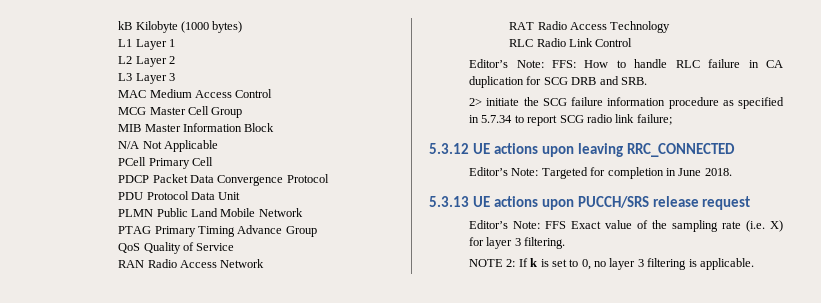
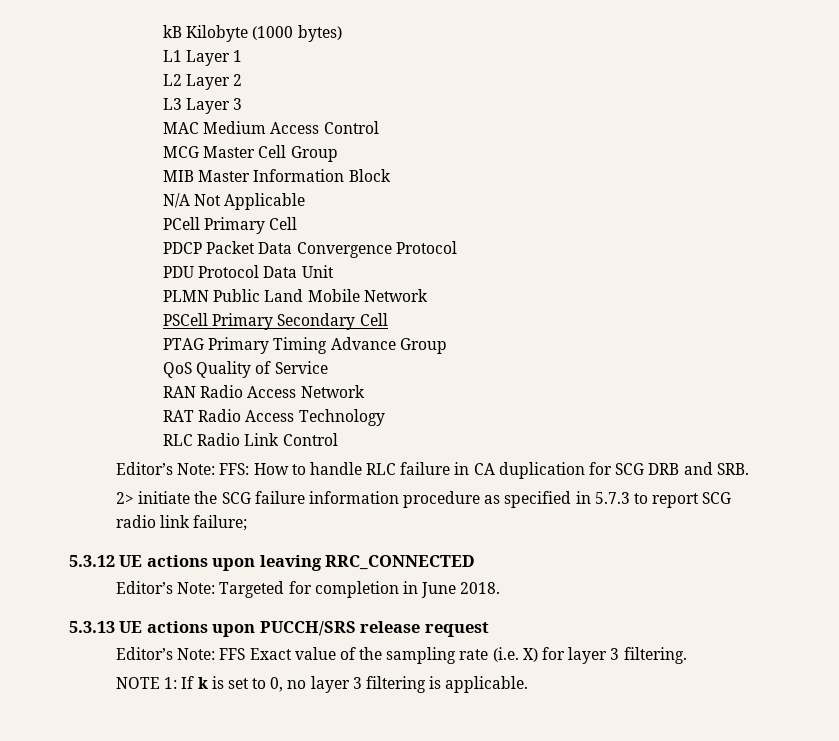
+ PSCell Primary Secondary Cell
- 2> initiate the SCG failure information procedure as specified in 5.7.34 to report SCG radio link failure;
+ 2> initiate the SCG failure information procedure as specified in 5.7.3 to report SCG radio link failure;
- NOTE 2: If k is set to 0, no layer 3 filtering is applicable.
+ NOTE 1: If k is set to 0, no layer 3 filtering is applicable.

